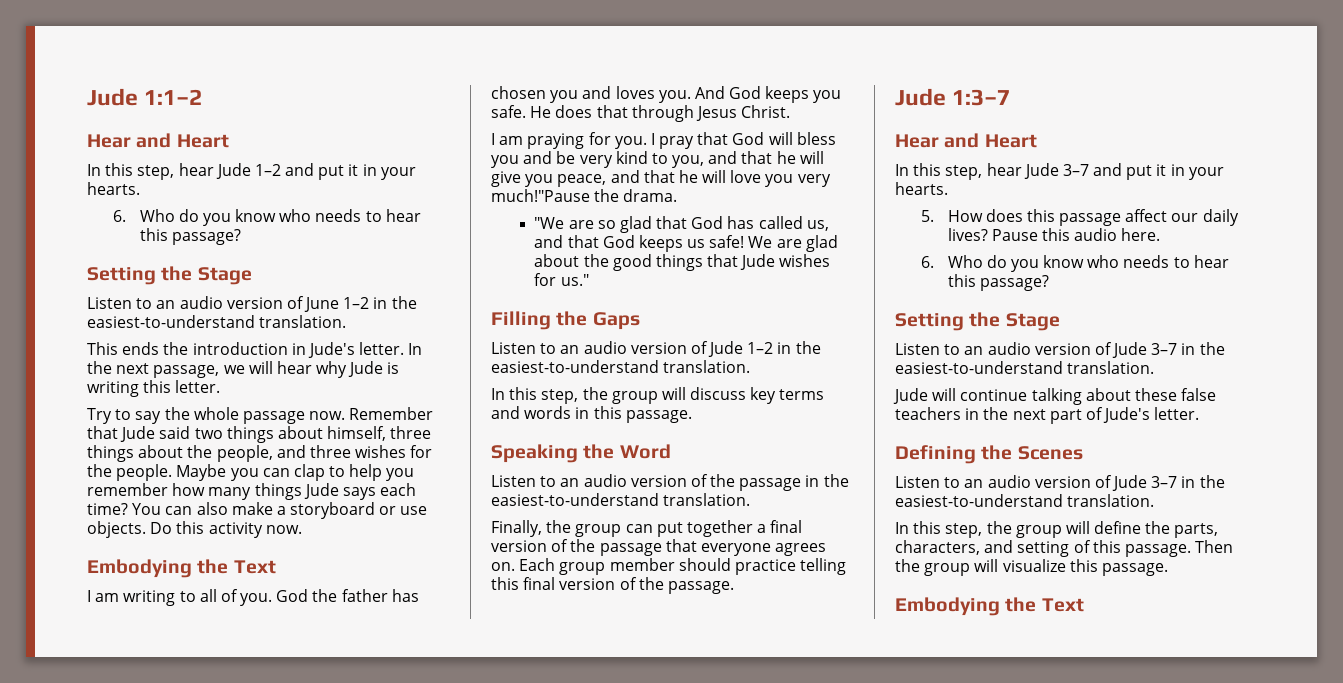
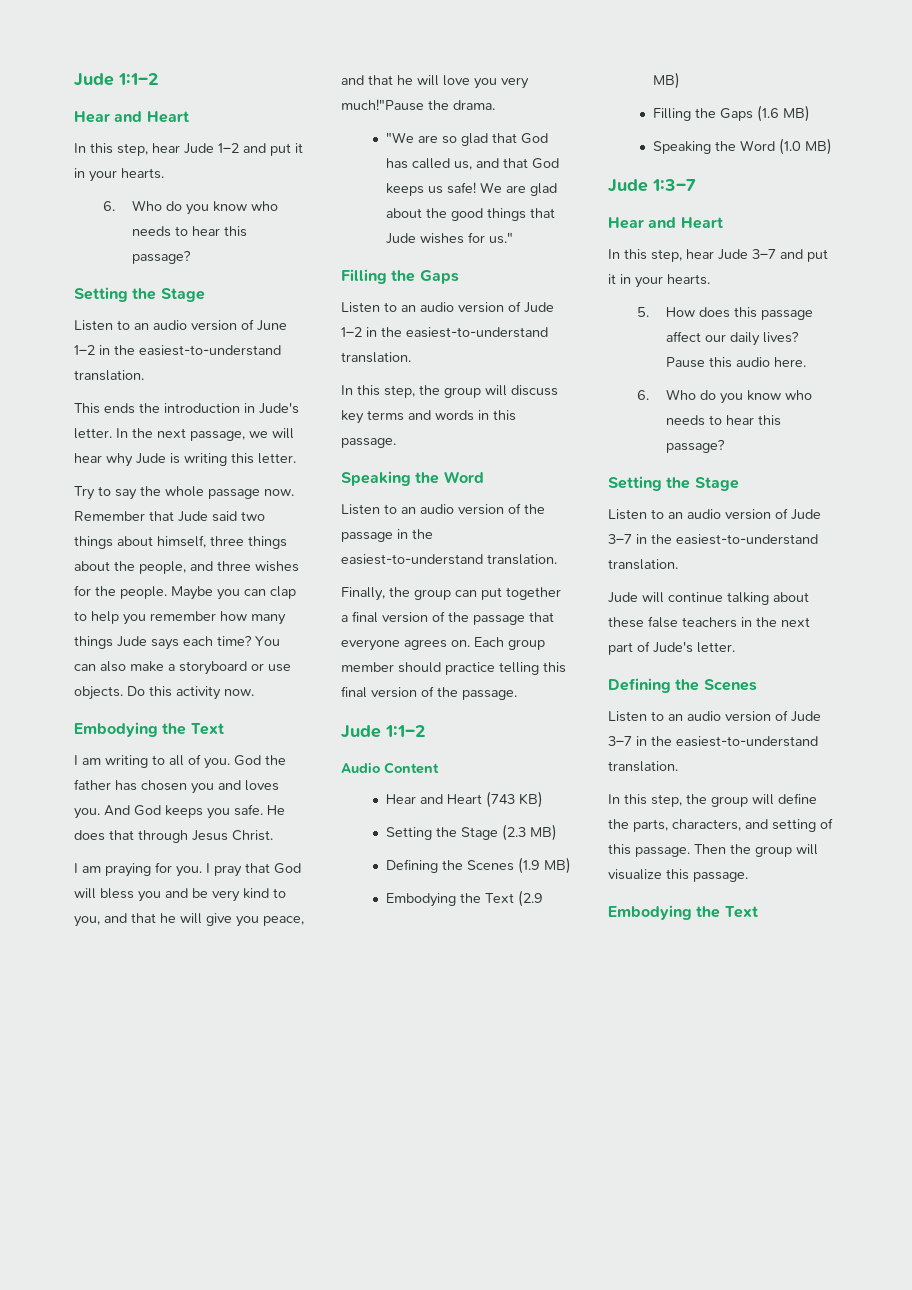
  Each group member should practice telling this final version of the passage.
+ Jude 1:1–2
+ Audio Content
+ Hear and Heart (743 KB)
+ Setting the Stage (2.3 MB)
+ Defining the Scenes (1.9 MB)
+ Embodying the Text (2.9 MB)
+ Filling the Gaps (1.6 MB)
+ Speaking the Word (1.0 MB)

